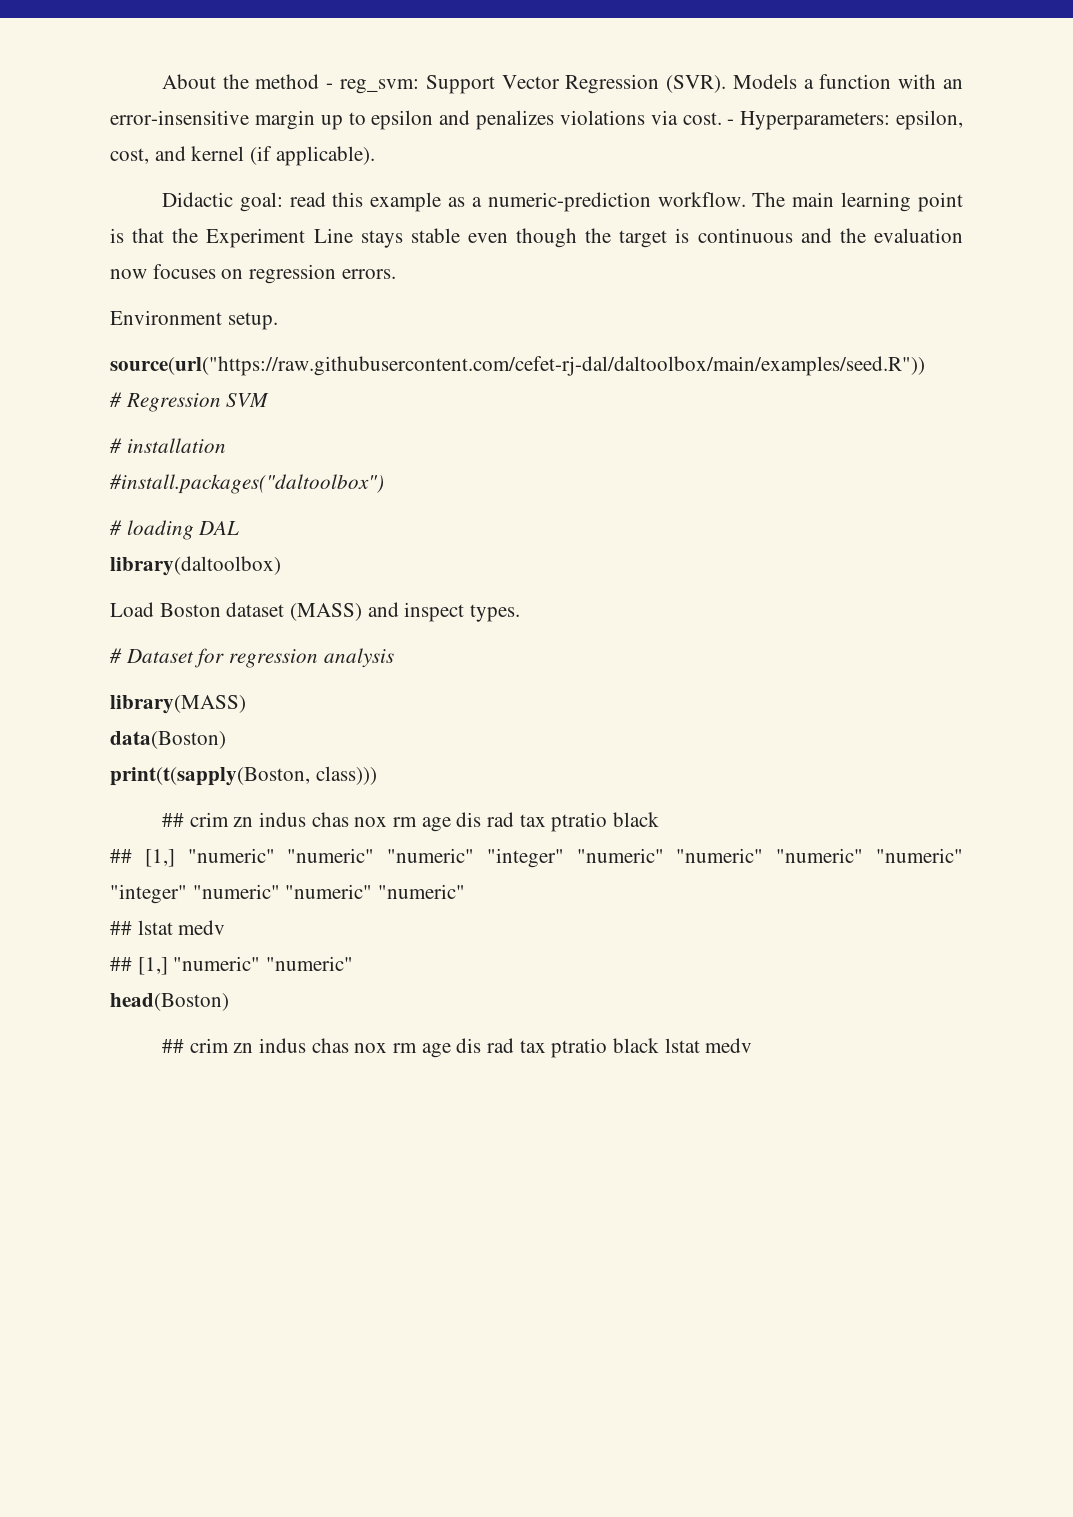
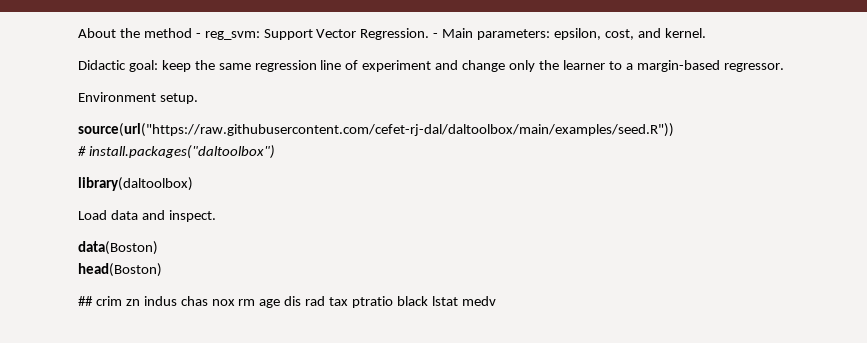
- About the method - reg_svm: Support Vector Regression (SVR). Models a function with an error-insensitive margin up to epsilon and penalizes violations via cost. - Hyperparameters: epsilon, cost, and kernel (if applicable).
- Didactic goal: read this example as a numeric-prediction workflow. The main learning point is that the Experiment Line stays stable even though the target is continuous and the evaluation now focuses on regression errors.
+ About the method - reg_svm: Support Vector Regression. - Main parameters: epsilon, cost, and kernel.
+ Didactic goal: keep the same regression line of experiment and change only the learner to a margin-based regressor.
  Environment setup.
  source(url("https://raw.githubusercontent.com/cefet-rj-dal/daltoolbox/main/examples/seed.R"))
- # Regression SVM
- # installation
- #install.packages("daltoolbox")
- # loading DAL
+ # install.packages("daltoolbox")
  library(daltoolbox)
- Load Boston dataset (MASS) and inspect types.
- # Dataset for regression analysis
- library(MASS)
+ Load data and inspect.
  data(Boston)
- print(t(sapply(Boston, class)))
- ## crim zn indus chas nox rm age dis rad tax ptratio black
- ## [1,] "numeric" "numeric" "numeric" "integer" "numeric" "numeric" "numeric" "numeric" "integer" "numeric" "numeric" "numeric"
- ## lstat medv
- ## [1,] "numeric" "numeric"

